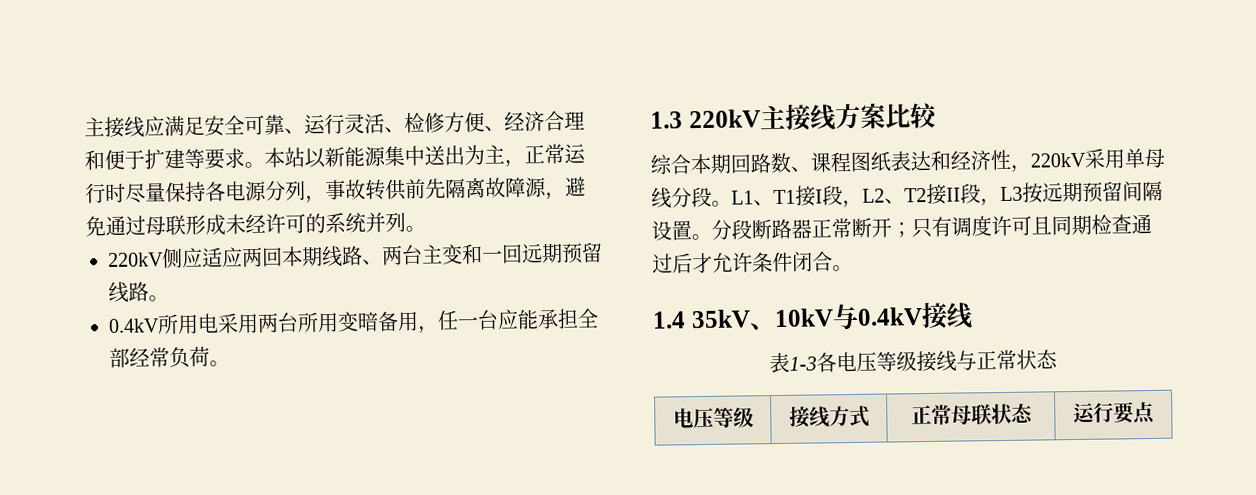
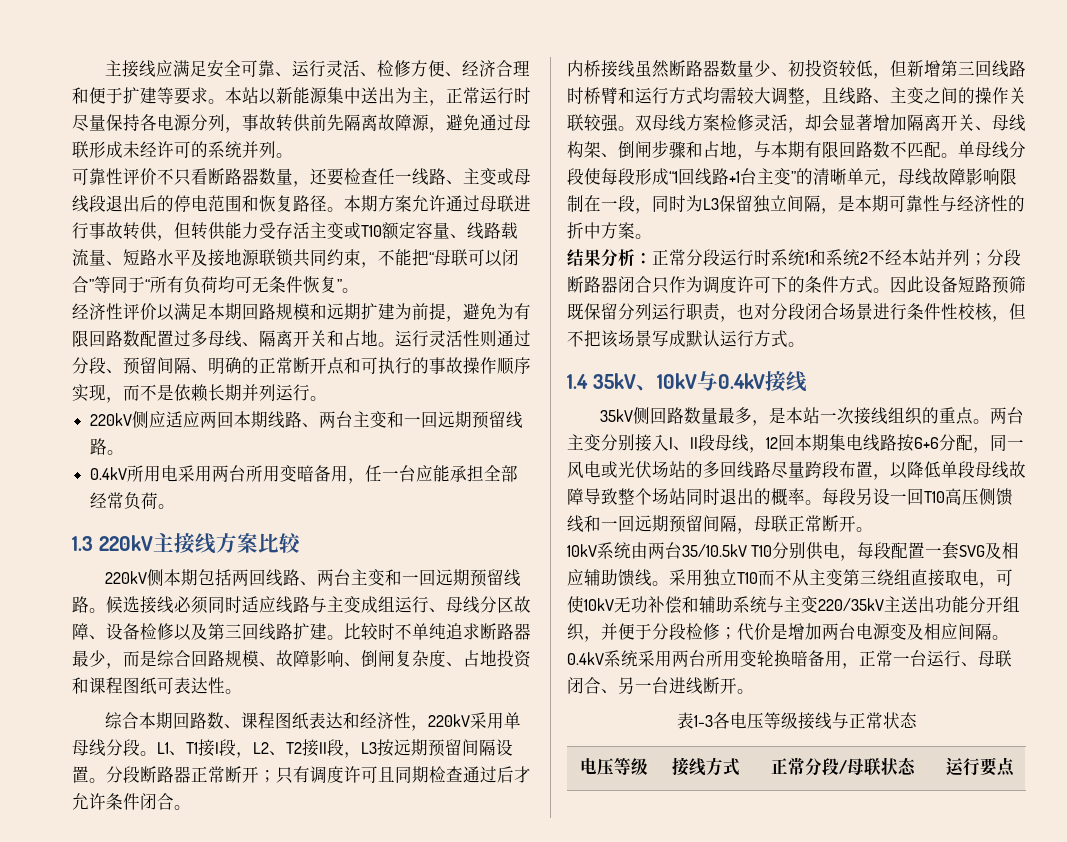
+ 可靠性评价不只看断路器数量，还要检查任一线路、主变或母线段退出后的停电范围和恢复路径。本期方案允许通过母联进行事故转供，但转供能力受存活主变或T10额定容量、线路载流量、短路水平及接地源联锁共同约束，不能把“母联可以闭合”等同于“所有负荷均可无条件恢复”。
+ 经济性评价以满足本期回路规模和远期扩建为前提，避免为有限回路数配置过多母线、隔离开关和占地。运行灵活性则通过分段、预留间隔、明确的正常断开点和可执行的事故操作顺序实现，而不是依赖长期并列运行。
+ 220kV侧本期包括两回线路、两台主变和一回远期预留线路。候选接线必须同时适应线路与主变成组运行、母线分区故障、设备检修以及第三回线路扩建。比较时不单纯追求断路器最少，而是综合回路规模、故障影响、倒闸复杂度、占地投资和课程图纸可表达性。
+ 内桥接线虽然断路器数量少、初投资较低，但新增第三回线路时桥臂和运行方式均需较大调整，且线路、主变之间的操作关联较强。双母线方案检修灵活，却会显著增加隔离开关、母线构架、倒闸步骤和占地，与本期有限回路数不匹配。单母线分段使每段形成“1回线路+1台主变”的清晰单元，母线故障影响限制在一段，同时为L3保留独立间隔，是本期可靠性与经济性的折中方案。
+ 结果分析：正常分段运行时系统1和系统2不经本站并列；分段断路器闭合只作为调度许可下的条件方式。因此设备短路预筛既保留分列运行职责，也对分段闭合场景进行条件性校核，但不把该场景写成默认运行方式。
+ 35kV侧回路数量最多，是本站一次接线组织的重点。两台主变分别接入I、II段母线，12回本期集电线路按6+6分配，同一风电或光伏场站的多回线路尽量跨段布置，以降低单段母线故障导致整个场站同时退出的概率。每段另设一回T10高压侧馈线和一回远期预留间隔，母联正常断开。
+ 10kV系统由两台35/10.5kV T10分别供电，每段配置一套SVG及相应辅助馈线。采用独立T10而不从主变第三绕组直接取电，可使10kV无功补偿和辅助系统与主变220/35kV主送出功能分开组织，并便于分段检修；代价是增加两台电源变及相应间隔。0.4kV系统采用两台所用变轮换暗备用，正常一台运行、母联闭合、另一台进线断开。
- 电压等级 | 接线方式 | 正常母联状态 | 运行要点
+ 电压等级 | 接线方式 | 正常分段/母联状态 | 运行要点

